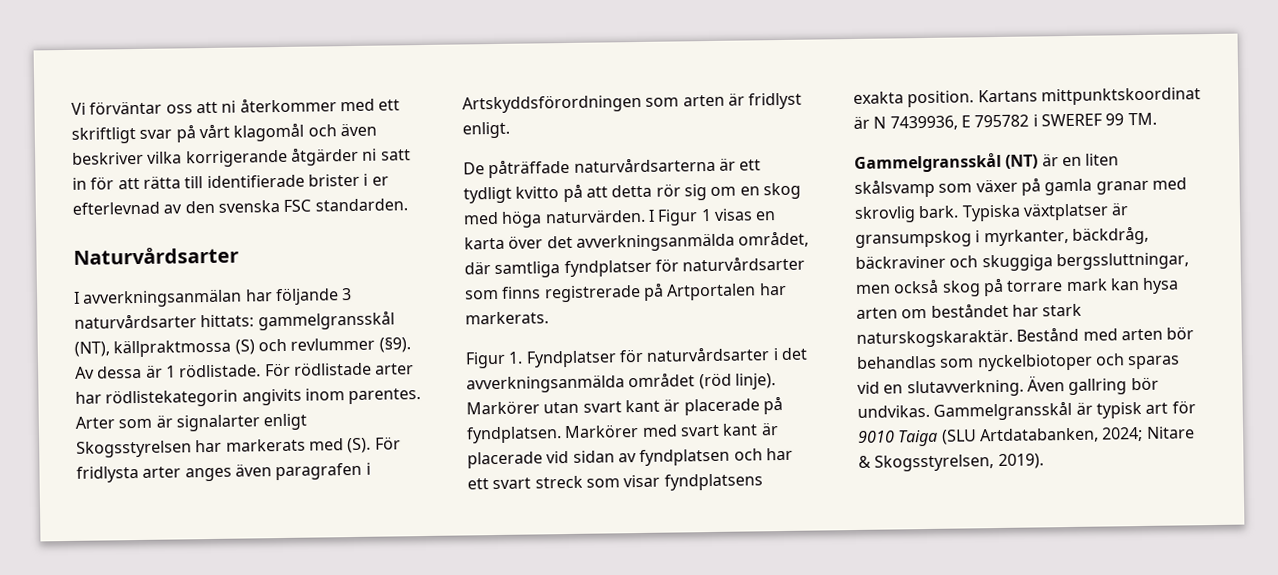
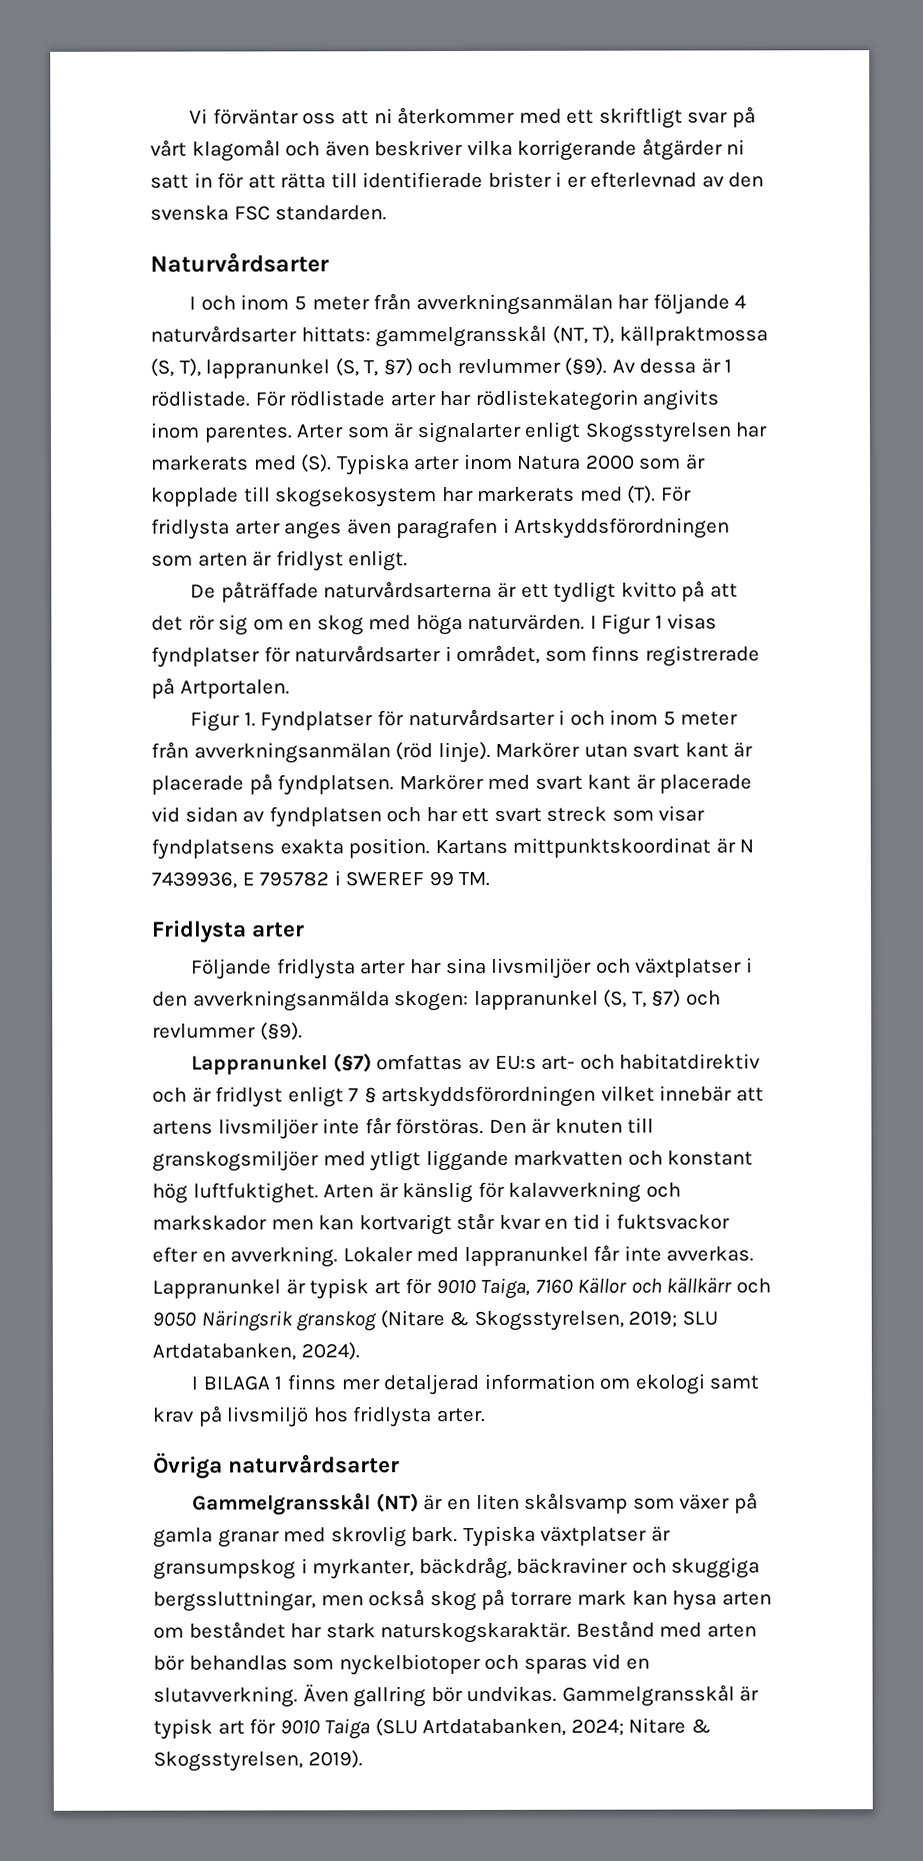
- I avverkningsanmälan har följande 3 naturvårdsarter hittats: gammelgransskål (NT), källpraktmossa (S) och revlummer (§9).
+ I och inom 5 meter från avverkningsanmälan har följande 4 naturvårdsarter hittats: gammelgransskål (NT, T), källpraktmossa (S, T), lappranunkel (S, T, §7) och revlummer (§9).
- Arter som är signalarter enligt Skogsstyrelsen har markerats med (S). För fridlysta arter anges även paragrafen i Artskyddsförordningen som arten är fridlyst enligt.
+ Arter som är signalarter enligt Skogsstyrelsen har markerats med (S). Typiska arter inom Natura 2000 som är kopplade till skogsekosystem har markerats med (T). För fridlysta arter anges även paragrafen i Artskyddsförordningen som arten är fridlyst enligt.
- De påträffade naturvårdsarterna är ett tydligt kvitto på att detta rör sig om en skog med höga naturvärden.
+ De påträffade naturvårdsarterna är ett tydligt kvitto på att det rör sig om en skog med höga naturvärden.
- I Figur 1 visas en karta över det avverkningsanmälda området, där samtliga fyndplatser för naturvårdsarter som finns registrerade på Artportalen har markerats.
+ I Figur 1 visas fyndplatser för naturvårdsarter i området, som finns registrerade på Artportalen.
- Figur 1. Fyndplatser för naturvårdsarter i det avverkningsanmälda området (röd linje).
+ Figur 1. Fyndplatser för naturvårdsarter i och inom 5 meter från avverkningsanmälan (röd linje).
+ Fridlysta arter
+ Följande fridlysta arter har sina livsmiljöer och växtplatser i den avverkningsanmälda skogen: lappranunkel (S, T, §7) och revlummer (§9).
+ Lappranunkel (§7) omfattas av EU:s art- och habitatdirektiv och är fridlyst enligt 7 § artskyddsförordningen vilket innebär att artens livsmiljöer inte får förstöras. Den är knuten till granskogsmiljöer med ytligt liggande markvatten och konstant hög luftfuktighet. Arten är känslig för kalavverkning och markskador men kan kortvarigt står kvar en tid i fuktsvackor efter en avverkning. Lokaler med lappranunkel får inte avverkas. Lappranunkel är typisk art för 9010 Taiga, 7160 Källor och källkärr och 9050 Näringsrik granskog (Nitare & Skogsstyrelsen, 2019; SLU Artdatabanken, 2024).
+ I BILAGA 1 finns mer detaljerad information om ekologi samt krav på livsmiljö hos fridlysta arter.
+ Övriga naturvårdsarter

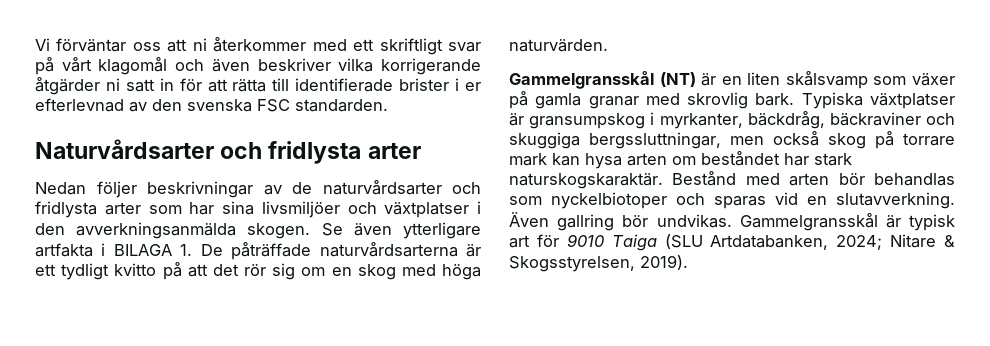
- Naturvårdsarter
- I och inom 5 meter från avverkningsanmälan har följande 4 naturvårdsarter hittats: gammelgransskål (NT, T), källpraktmossa (S, T), lappranunkel (S, T, §7) och revlummer (§9). Av dessa är 1 rödlistade. För rödlistade arter har rödlistekategorin angivits inom parentes. Arter som är signalarter enligt Skogsstyrelsen har markerats med (S). Typiska arter inom Natura 2000 som är kopplade till skogsekosystem har markerats med (T). För fridlysta arter anges även paragrafen i Artskyddsförordningen som arten är fridlyst enligt.
- De påträffade naturvårdsarterna är ett tydligt kvitto på att det rör sig om en skog med höga naturvärden. I Figur 1 visas fyndplatser för naturvårdsarter i området, som finns registrerade på Artportalen.
- Figur 1. Fyndplatser för naturvårdsarter i och inom 5 meter från avverkningsanmälan (röd linje). Markörer utan svart kant är placerade på fyndplatsen. Markörer med svart kant är placerade vid sidan av fyndplatsen och har ett svart streck som visar fyndplatsens exakta position. Kartans mittpunktskoordinat är N 7439936, E 795782 i SWEREF 99 TM.
- Fridlysta arter
- Följande fridlysta arter har sina livsmiljöer och växtplatser i den avverkningsanmälda skogen: lappranunkel (S, T, §7) och revlummer (§9).
- Lappranunkel (§7) omfattas av EU:s art- och habitatdirektiv och är fridlyst enligt 7 § artskyddsförordningen vilket innebär att artens livsmiljöer inte får förstöras. Den är knuten till granskogsmiljöer med ytligt liggande markvatten och konstant hög luftfuktighet. Arten är känslig för kalavverkning och markskador men kan kortvarigt står kvar en tid i fuktsvackor efter en avverkning. Lokaler med lappranunkel får inte avverkas. Lappranunkel är typisk art för 9010 Taiga, 7160 Källor och källkärr och 9050 Näringsrik granskog (Nitare & Skogsstyrelsen, 2019; SLU Artdatabanken, 2024).
- I BILAGA 1 finns mer detaljerad information om ekologi samt krav på livsmiljö hos fridlysta arter.
- Övriga naturvårdsarter
+ Naturvårdsarter och fridlysta arter
+ Nedan följer beskrivningar av de naturvårdsarter och fridlysta arter som har sina livsmiljöer och växtplatser i den avverkningsanmälda skogen. Se även ytterligare artfakta i BILAGA 1. De påträffade naturvårdsarterna är ett tydligt kvitto på att det rör sig om en skog med höga naturvärden.

